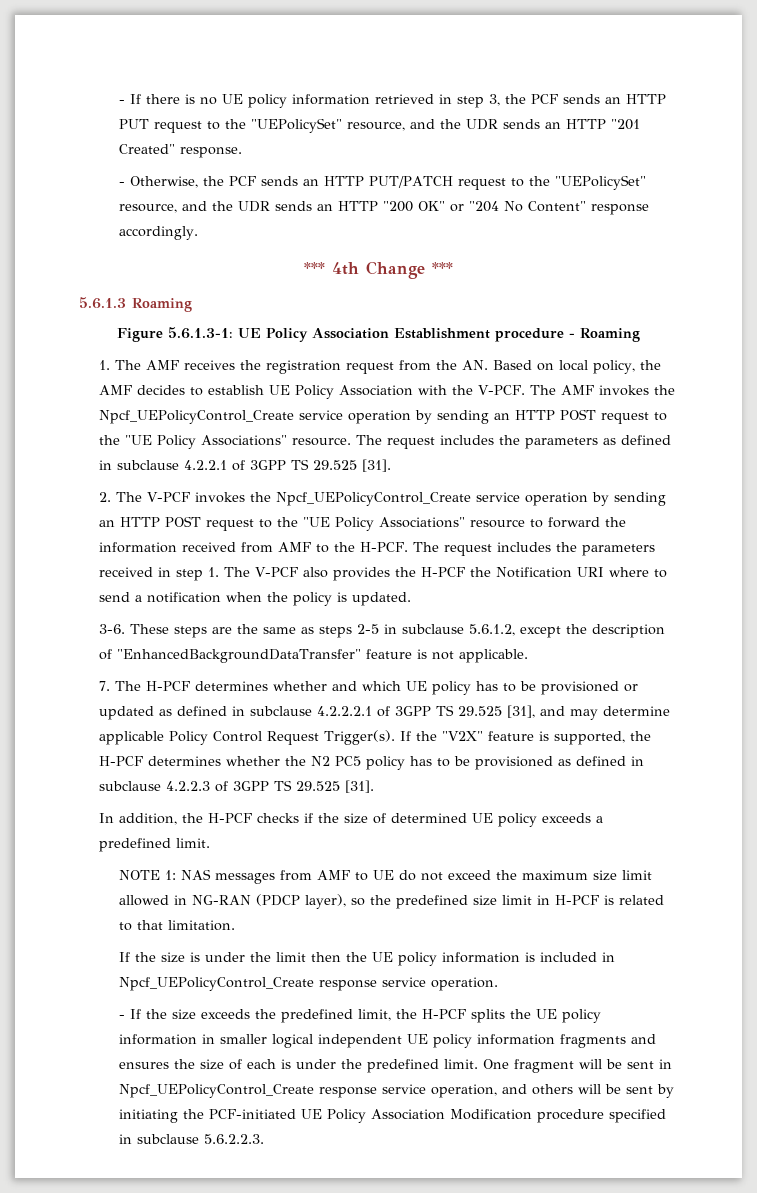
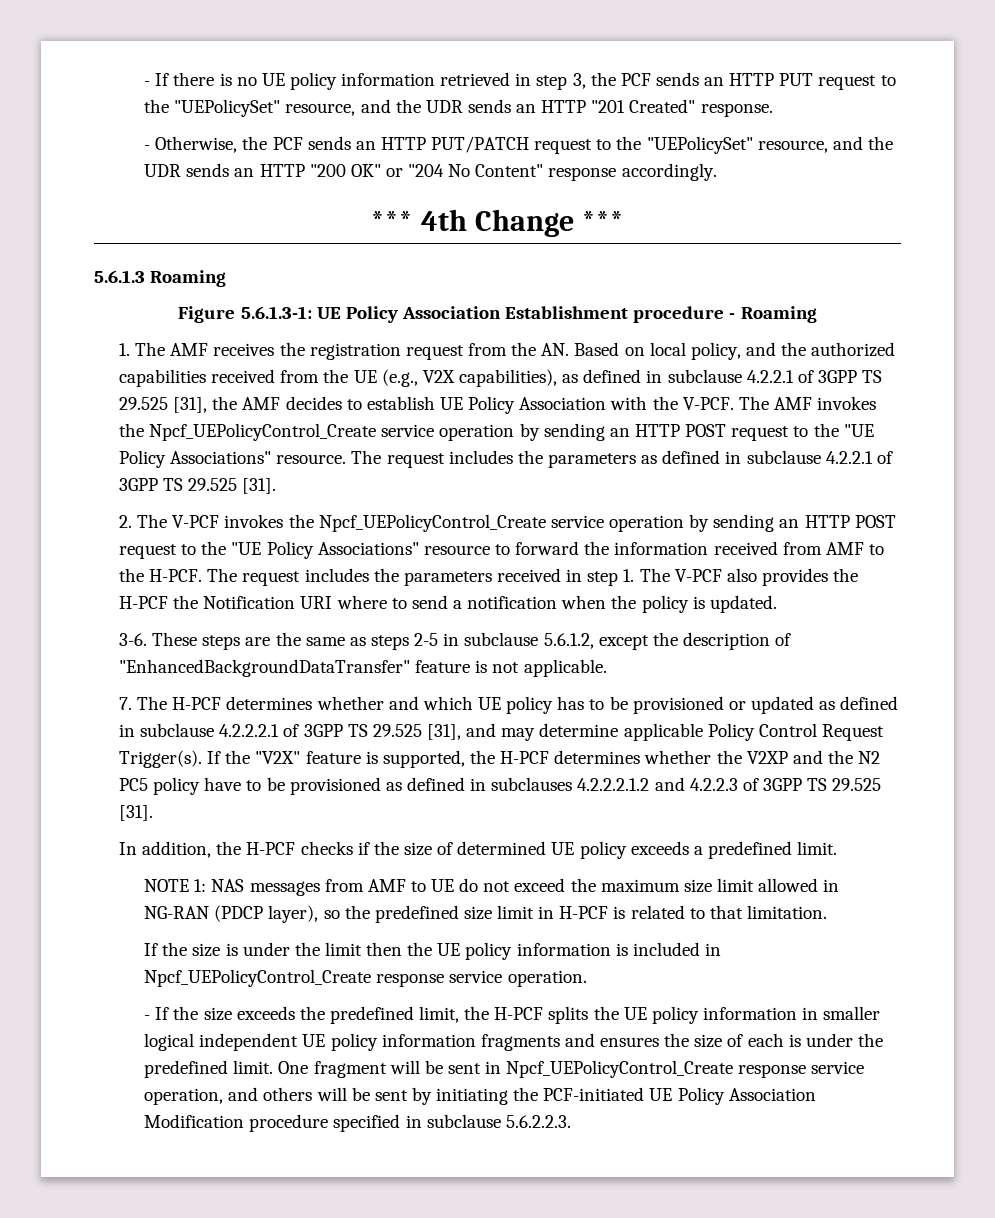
- 1. The AMF receives the registration request from the AN. Based on local policy, the AMF decides to establish UE Policy Association with the V-PCF.
+ 1. The AMF receives the registration request from the AN. Based on local policy, and the authorized capabilities received from the UE (e.g., V2X capabilities), as defined in subclause 4.2.2.1 of 3GPP TS 29.525 [31], the AMF decides to establish UE Policy Association with the V-PCF.
- If the "V2X" feature is supported, the H-PCF determines whether the N2 PC5 policy has to be provisioned as defined in subclause 4.2.2.3 of 3GPP TS 29.525 [31].
+ If the "V2X" feature is supported, the H-PCF determines whether the V2XP and the N2 PC5 policy have to be provisioned as defined in subclauses 4.2.2.2.1.2 and 4.2.2.3 of 3GPP TS 29.525 [31].

